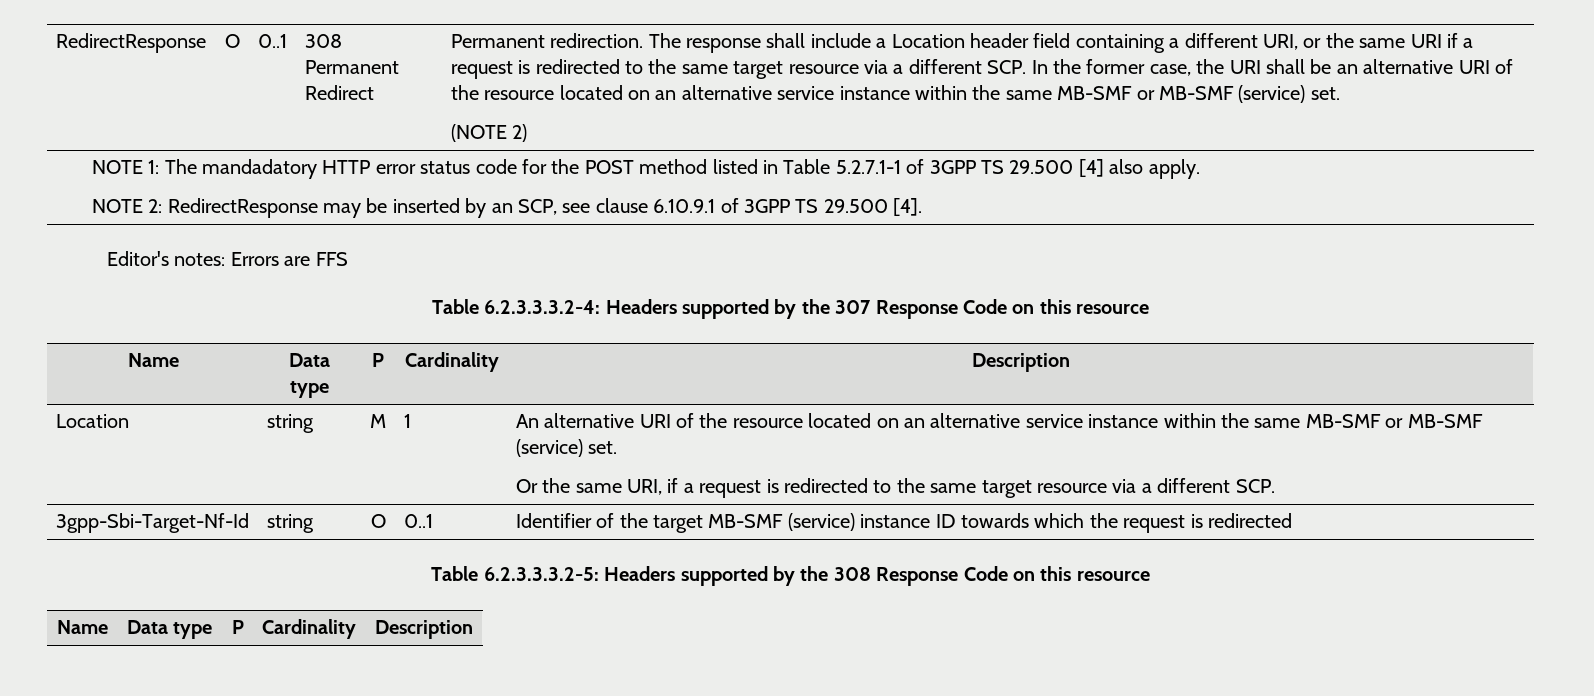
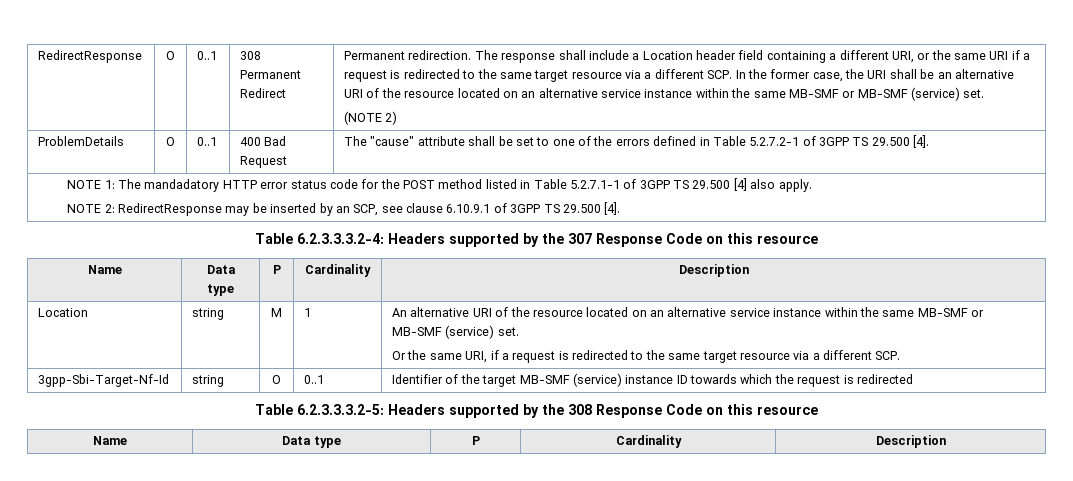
+ ProblemDetails | O | 0..1 | 400 Bad Request | The "cause" attribute shall be set to one of the errors defined in Table 5.2.7.2-1 of 3GPP TS 29.500 [4].
- Editor's notes: Errors are FFS

